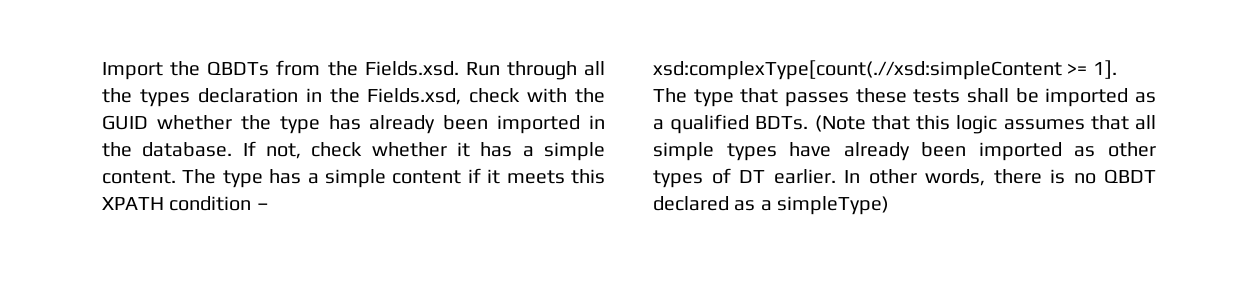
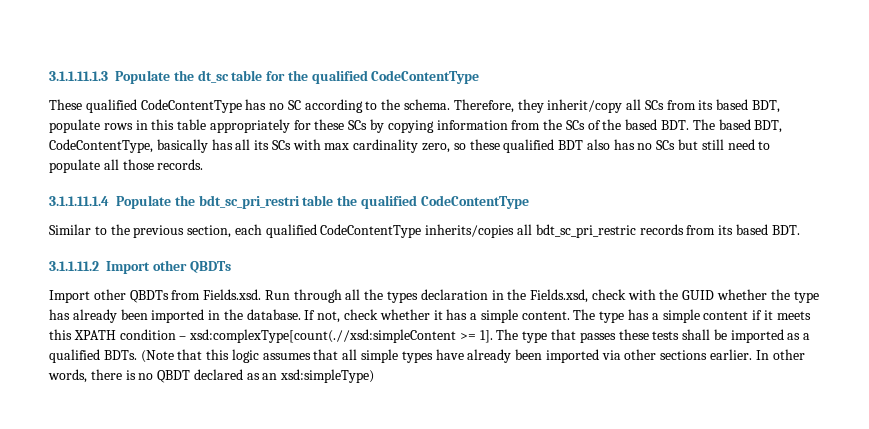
- Import the QBDTs from the Fields.xsd. Run through all the types declaration in the Fields.xsd, check with the GUID whether the type has already been imported in the database.
+ 3.1.1.11.1.3 Populate the dt_sc table for the qualified CodeContentType
+ These qualified CodeContentType has no SC according to the schema. Therefore, they inherit/copy all SCs from its based BDT, populate rows in this table appropriately for these SCs by copying information from the SCs of the based BDT. The based BDT, CodeContentType, basically has all its SCs with max cardinality zero, so these qualified BDT also has no SCs but still need to populate all those records.
+ 3.1.1.11.1.4 Populate the bdt_sc_pri_restri table the qualified CodeContentType
+ Similar to the previous section, each qualified CodeContentType inherits/copies all bdt_sc_pri_restric records from its based BDT.
+ 3.1.1.11.2 Import other QBDTs
+ Import other QBDTs from Fields.xsd. Run through all the types declaration in the Fields.xsd, check with the GUID whether the type has already been imported in the database.
- (Note that this logic assumes that all simple types have already been imported as other types of DT earlier.
+ (Note that this logic assumes that all simple types have already been imported via other sections earlier.
- In other words, there is no QBDT declared as a simpleType)
+ In other words, there is no QBDT declared as an xsd:simpleType)

